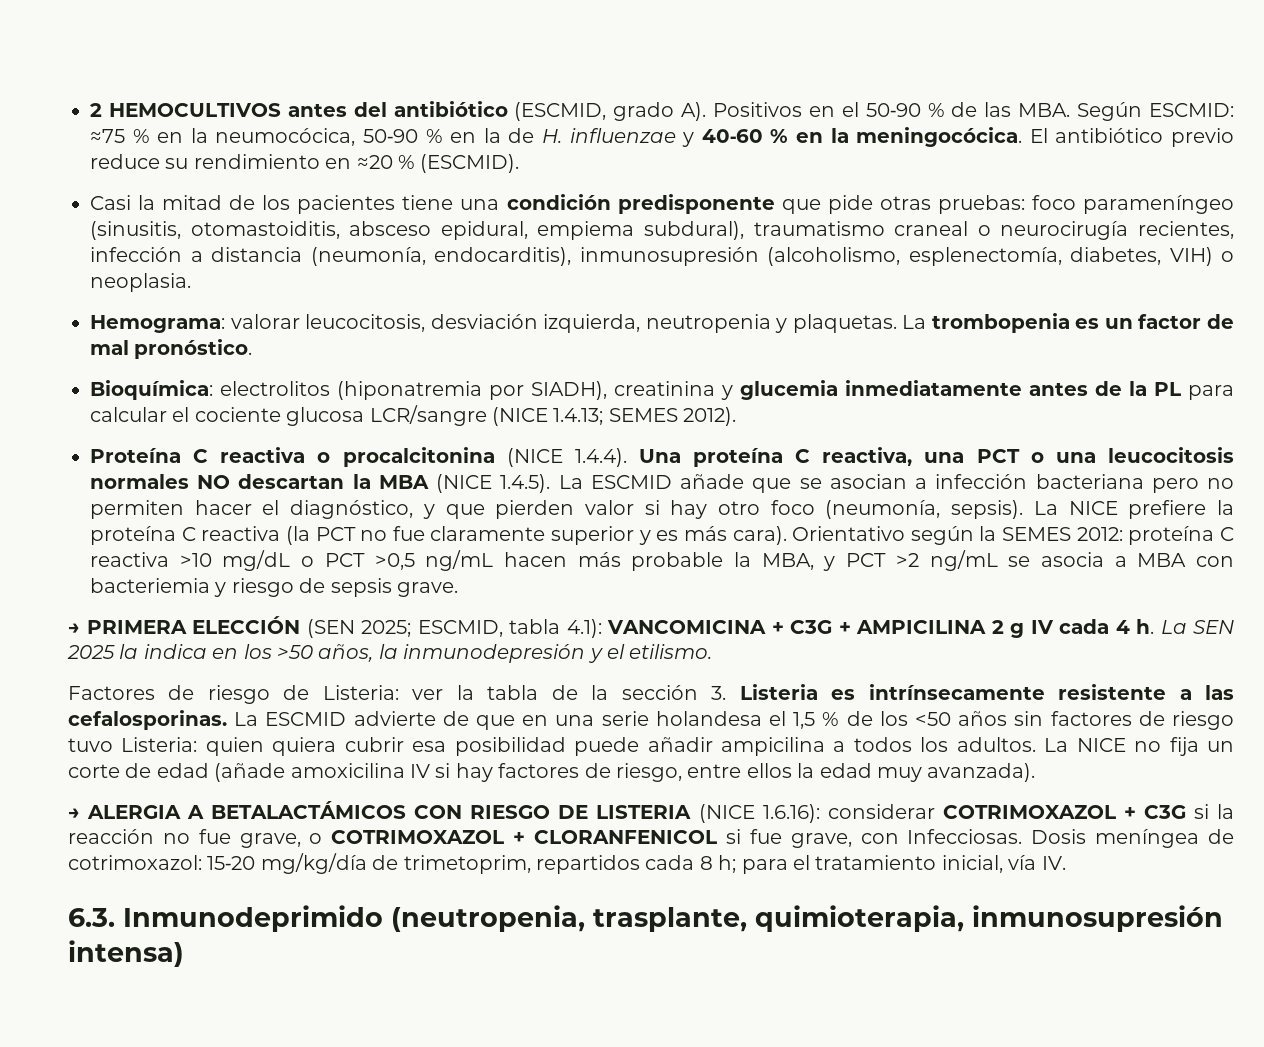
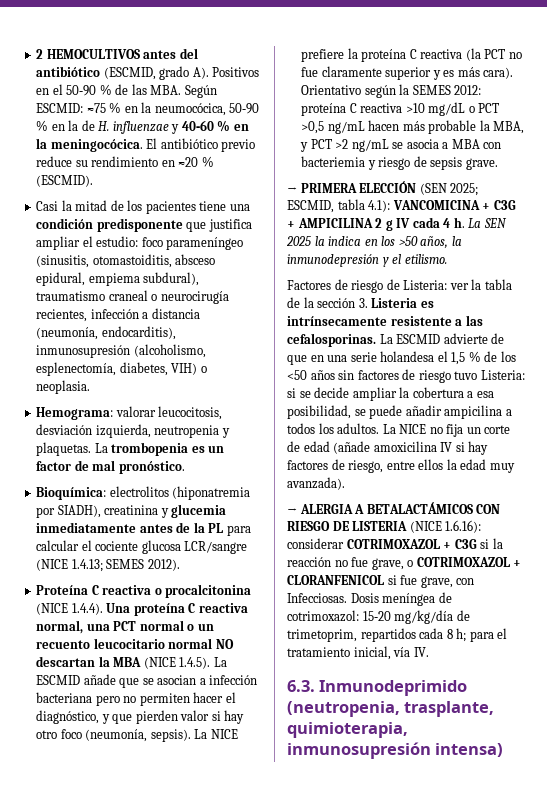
- Casi la mitad de los pacientes tiene una condición predisponente que pide otras pruebas: foco parameníngeo (sinusitis, otomastoiditis, absceso epidural, empiema subdural), traumatismo craneal o neurocirugía recientes, infección a distancia (neumonía, endocarditis), inmunosupresión (alcoholismo, esplenectomía, diabetes, VIH) o neoplasia.
+ Casi la mitad de los pacientes tiene una condición predisponente que justifica ampliar el estudio: foco parameníngeo (sinusitis, otomastoiditis, absceso epidural, empiema subdural), traumatismo craneal o neurocirugía recientes, infección a distancia (neumonía, endocarditis), inmunosupresión (alcoholismo, esplenectomía, diabetes, VIH) o neoplasia.
- Proteína C reactiva o procalcitonina (NICE 1.4.4). Una proteína C reactiva, una PCT o una leucocitosis normales NO descartan la MBA (NICE 1.4.5). La ESCMID añade que se asocian a infección bacteriana pero no permiten hacer el diagnóstico, y que pierden valor si hay otro foco (neumonía, sepsis).
+ Proteína C reactiva o procalcitonina (NICE 1.4.4). Una proteína C reactiva normal, una PCT normal o un recuento leucocitario normal NO descartan la MBA (NICE 1.4.5). La ESCMID añade que se asocian a infección bacteriana pero no permiten hacer el diagnóstico, y que pierden valor si hay otro foco (neumonía, sepsis).
- La ESCMID advierte de que en una serie holandesa el 1,5 % de los <50 años sin factores de riesgo tuvo Listeria: quien quiera cubrir esa posibilidad puede añadir ampicilina a todos los adultos.
+ La ESCMID advierte de que en una serie holandesa el 1,5 % de los <50 años sin factores de riesgo tuvo Listeria: si se decide ampliar la cobertura a esa posibilidad, se puede añadir ampicilina a todos los adultos.

